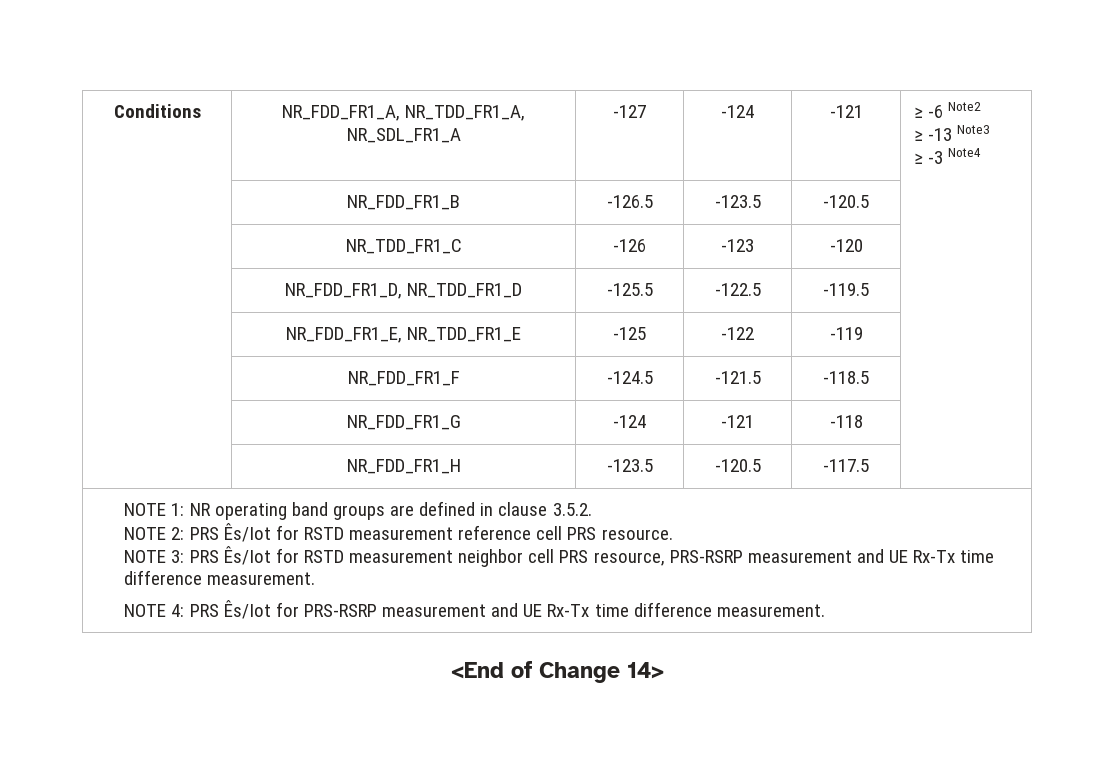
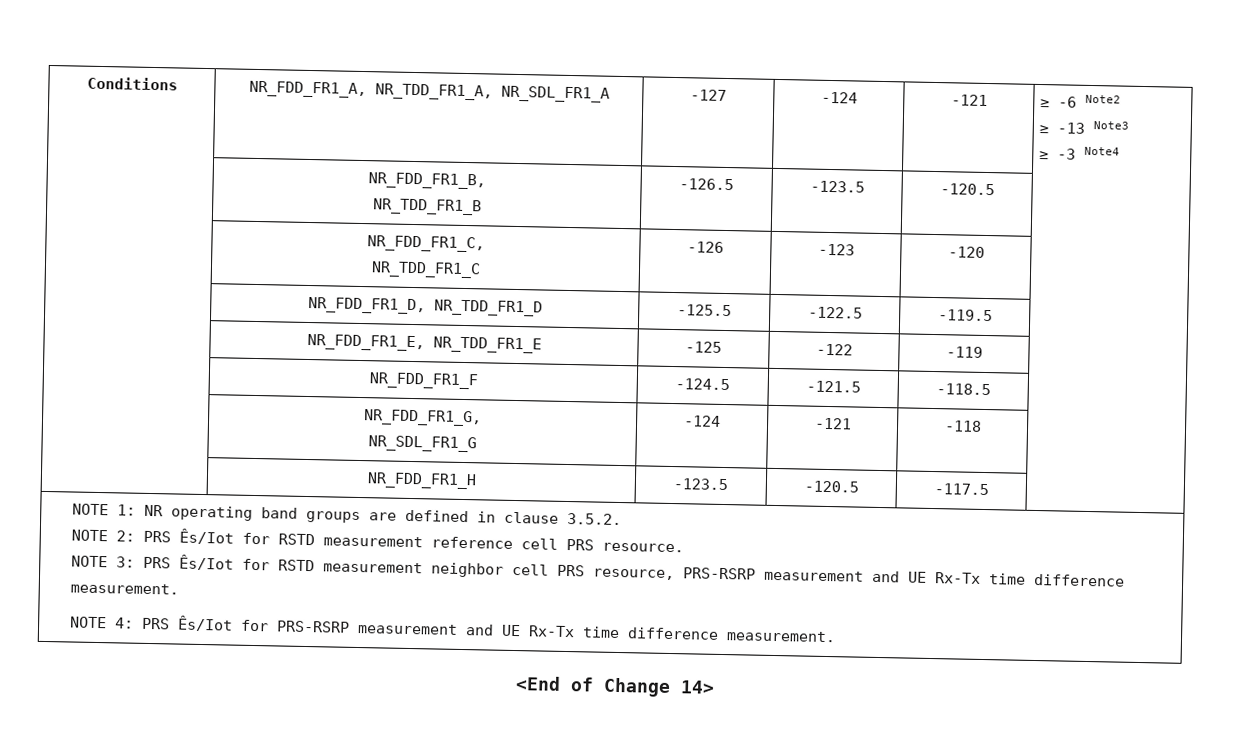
- | NR_FDD_FR1_B | -126.5 | -123.5 | -120.5 |
+ | NR_FDD_FR1_B,
+ NR_TDD_FR1_B | -126.5 | -123.5 | -120.5 |
- | NR_TDD_FR1_C | -126 | -123 | -120 |
+ | NR_FDD_FR1_C,
+ NR_TDD_FR1_C | -126 | -123 | -120 |
- | NR_FDD_FR1_G | -124 | -121 | -118 |
+ | NR_FDD_FR1_G,
+ NR_SDL_FR1_G | -124 | -121 | -118 |

